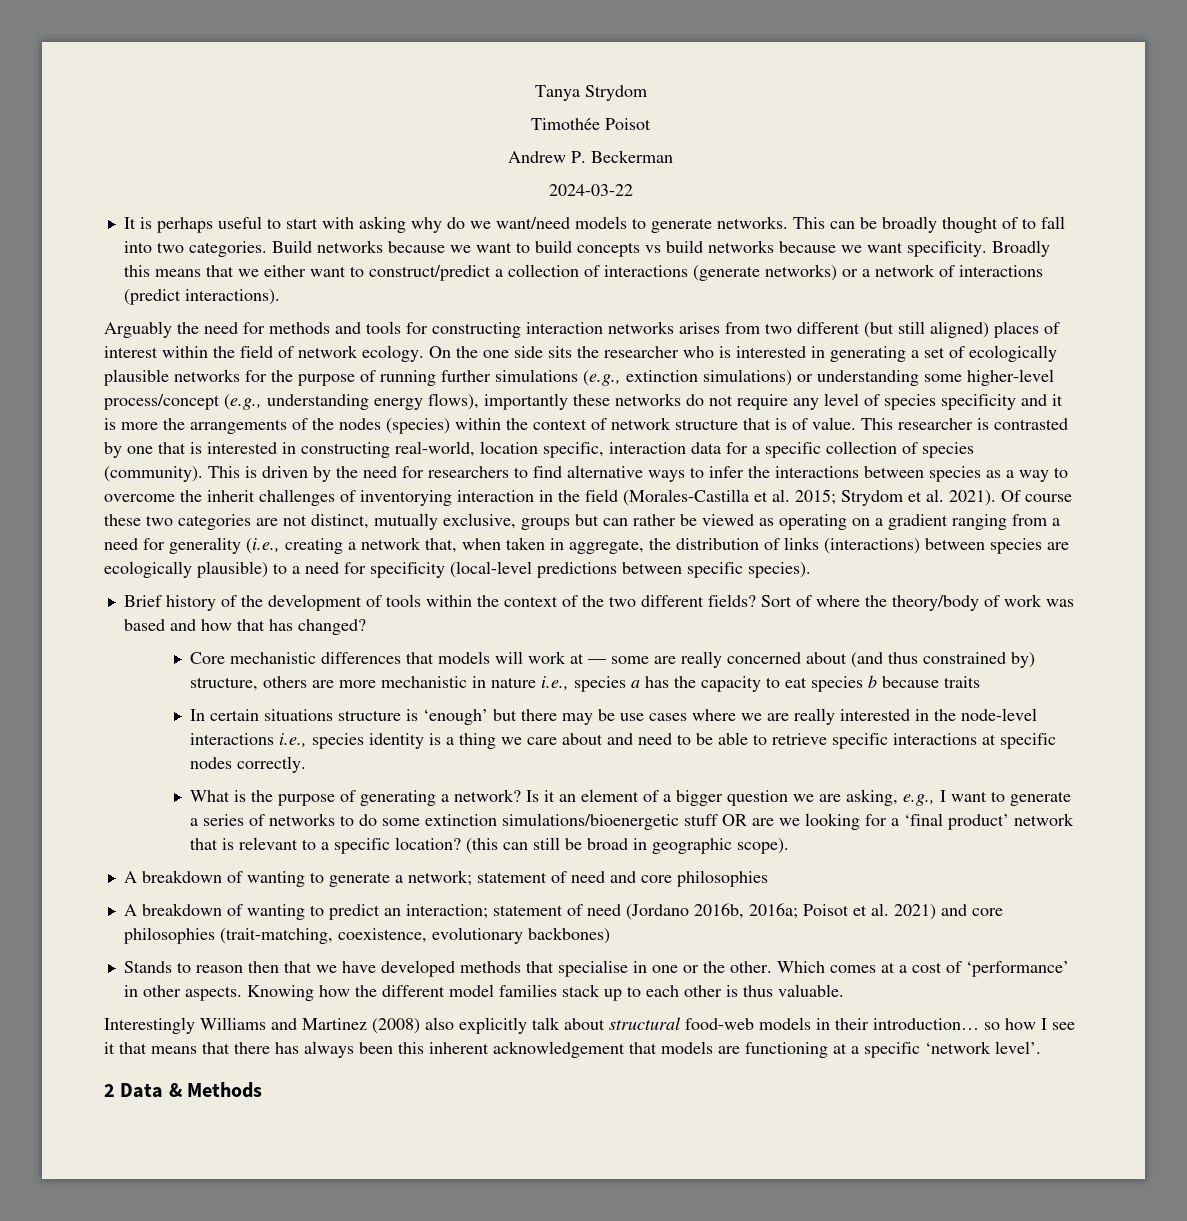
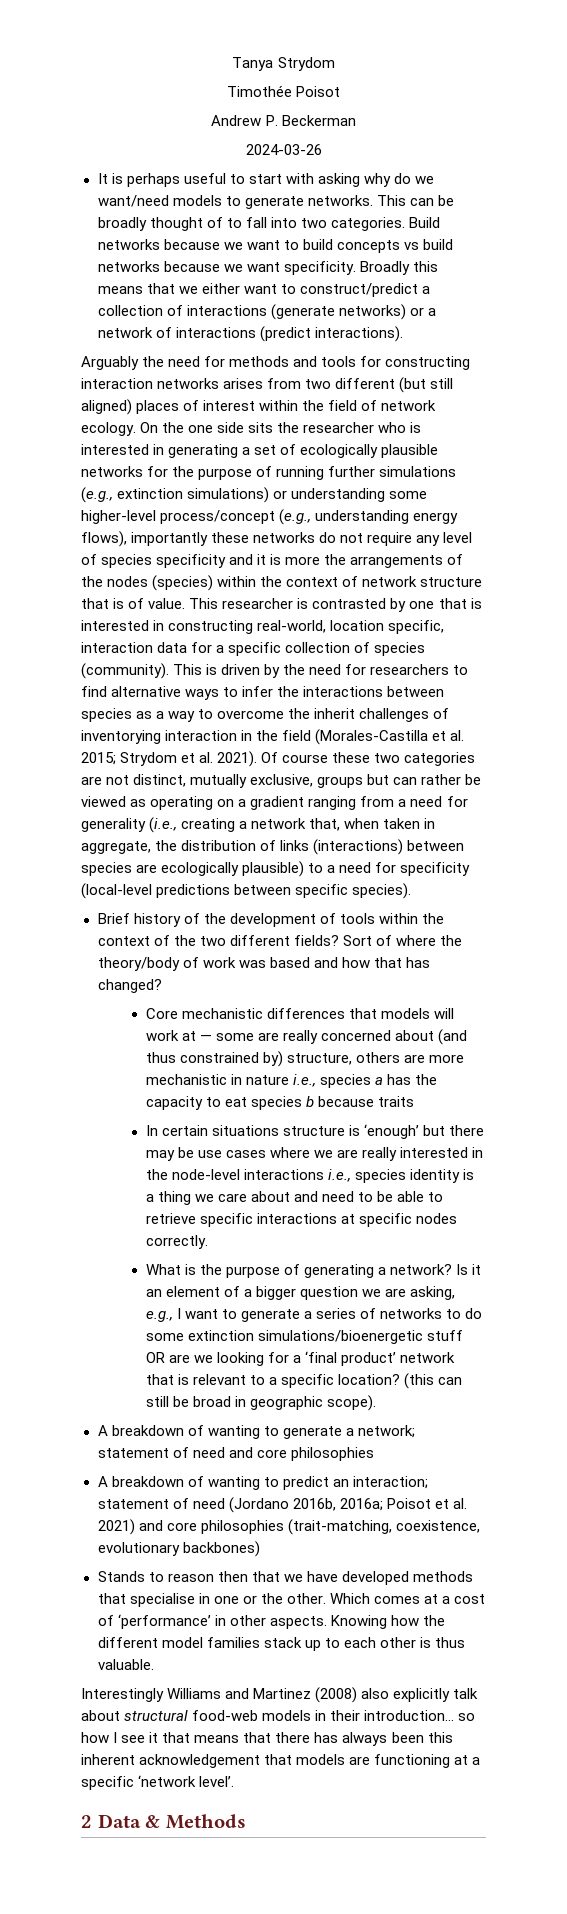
- 2024-03-22
+ 2024-03-26

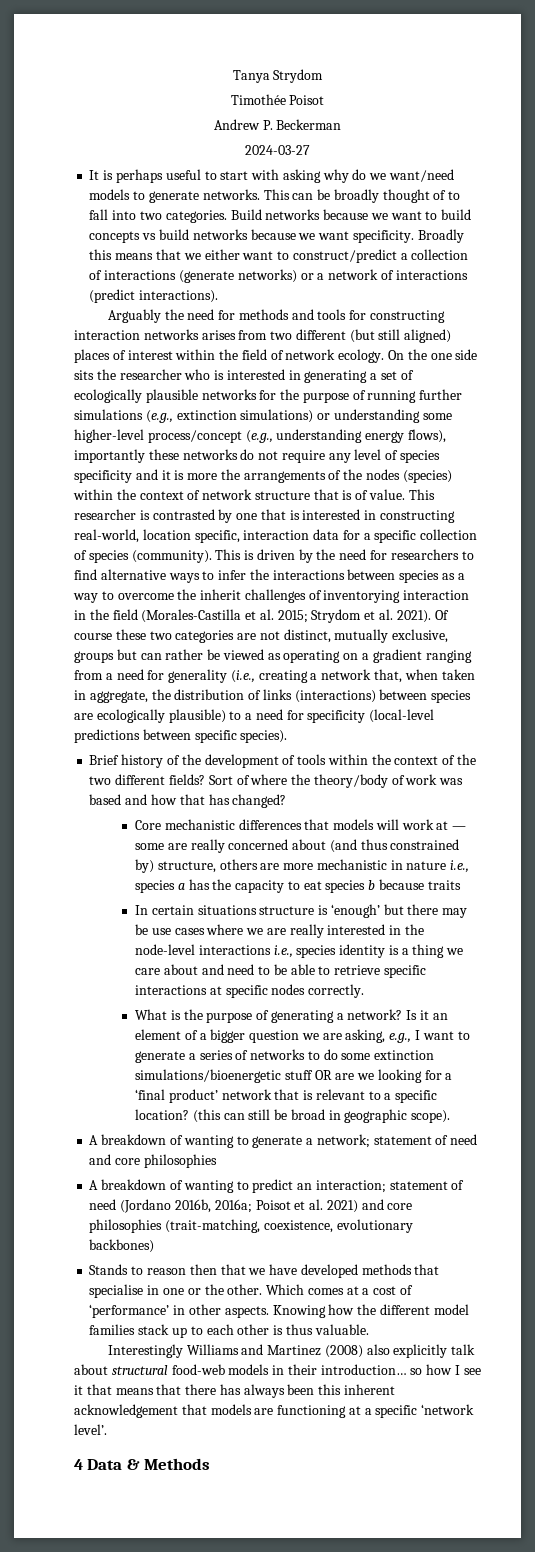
- 2024-03-26
+ 2024-03-27
- 2 Data & Methods
+ 4 Data & Methods

